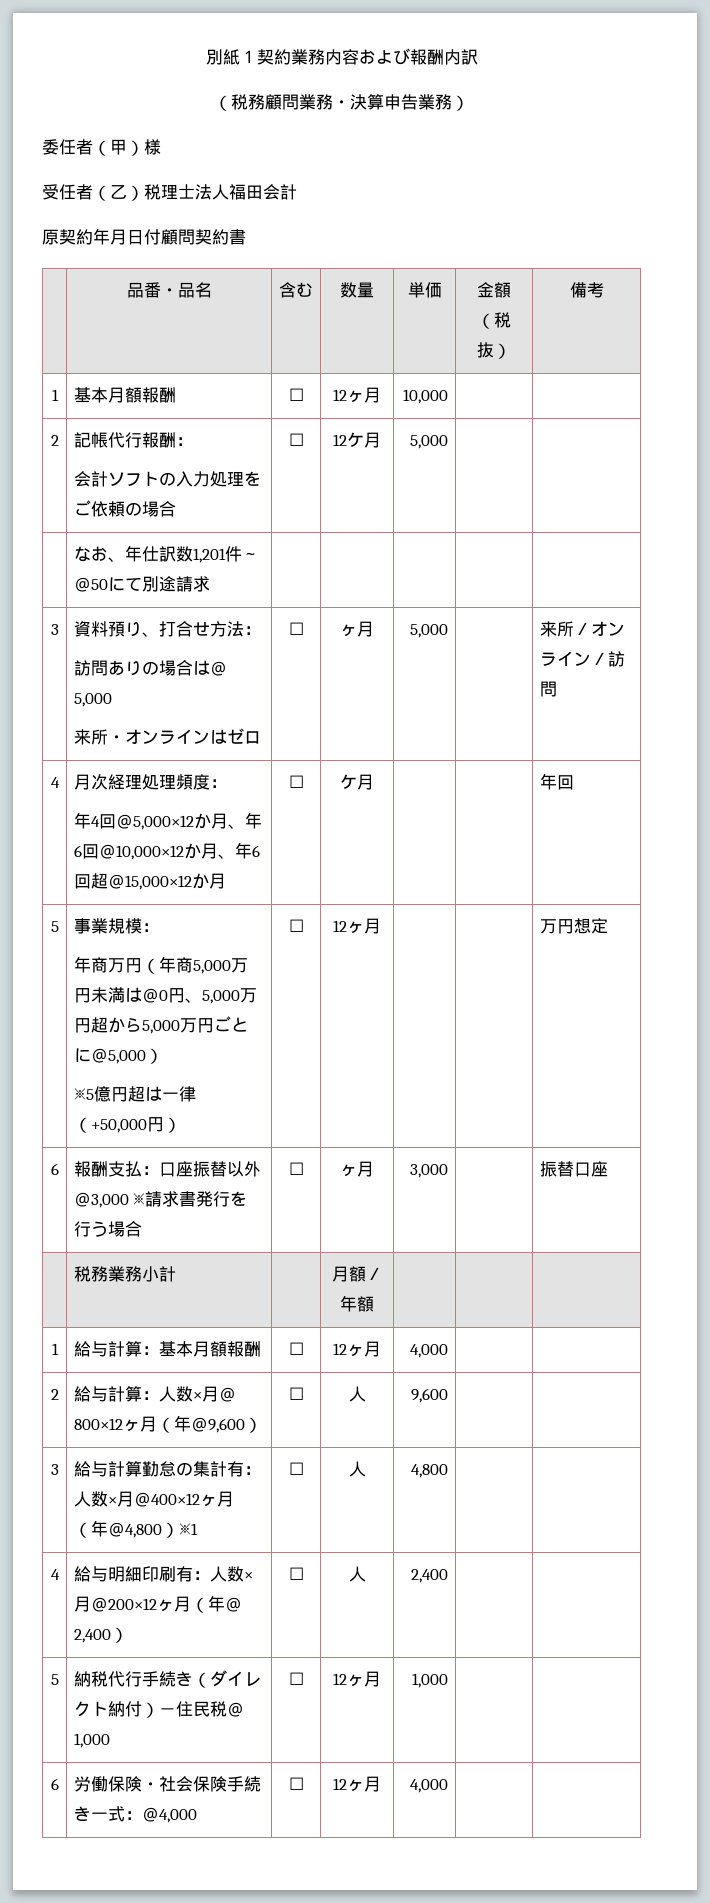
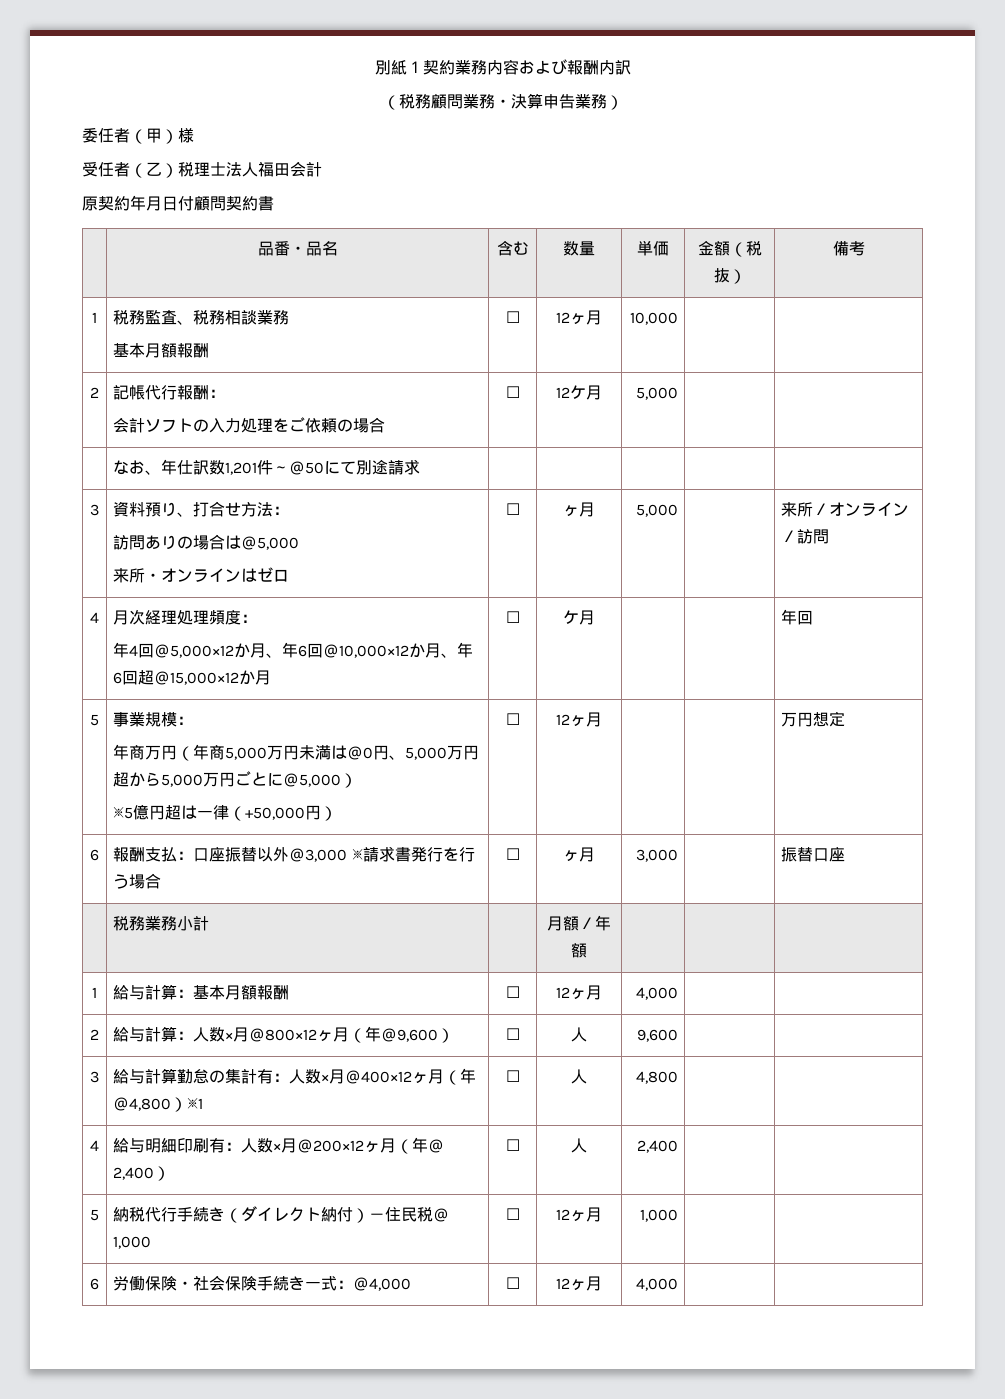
- 1 | 基本月額報酬 | ☐ | 12ヶ月 | 10,000 | |
+ 1 | 税務監査、税務相談業務
+ 基本月額報酬 | ☐ | 12ヶ月 | 10,000 | |

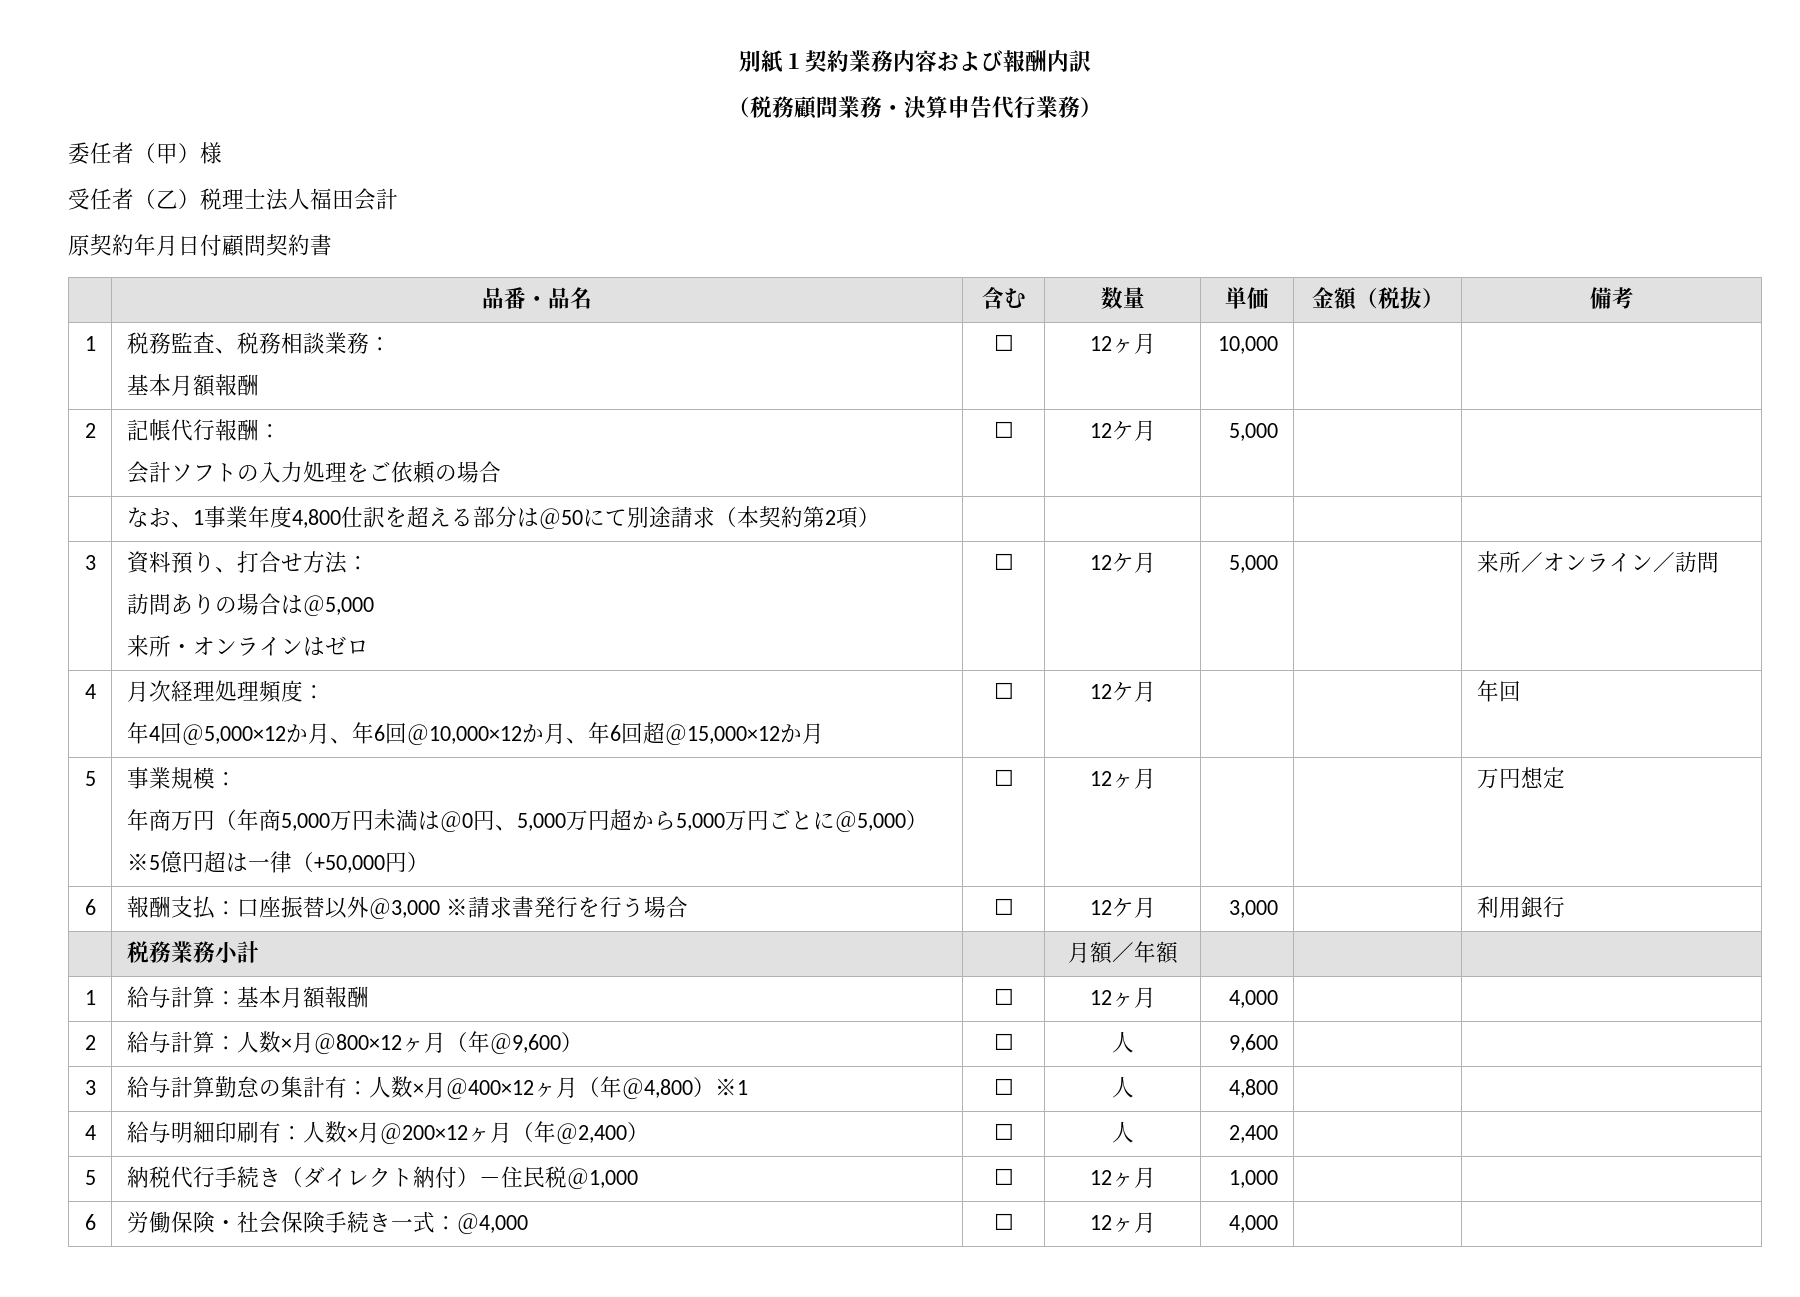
- （税務顧問業務・決算申告業務）
+ （税務顧問業務・決算申告代行業務）
- 1 | 税務監査、税務相談業務
+ 1 | 税務監査、税務相談業務：
- | なお、年仕訳数1,201件～＠50にて別途請求 | | | | |
+ | なお、1事業年度4,800仕訳を超える部分は＠50にて別途請求（本契約第2項） | | | | |
  3 | 資料預り、打合せ方法：
  訪問ありの場合は＠5,000
- 来所・オンラインはゼロ | ☐ | ヶ月 | 5,000 | | 来所／オンライン／訪問
+ 来所・オンラインはゼロ | ☐ | 12ケ月 | 5,000 | | 来所／オンライン／訪問
  4 | 月次経理処理頻度：
- 年4回＠5,000×12か月、年6回＠10,000×12か月、年6回超＠15,000×12か月 | ☐ | ケ月 | | | 年回
+ 年4回＠5,000×12か月、年6回＠10,000×12か月、年6回超＠15,000×12か月 | ☐ | 12ケ月 | | | 年回
- 6 | 報酬支払：口座振替以外＠3,000 ※請求書発行を行う場合 | ☐ | ヶ月 | 3,000 | | 振替口座
+ 6 | 報酬支払：口座振替以外＠3,000 ※請求書発行を行う場合 | ☐ | 12ケ月 | 3,000 | | 利用銀行

